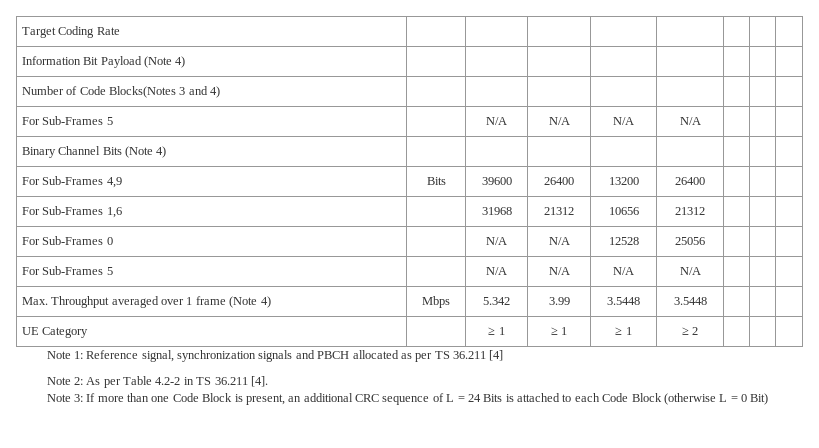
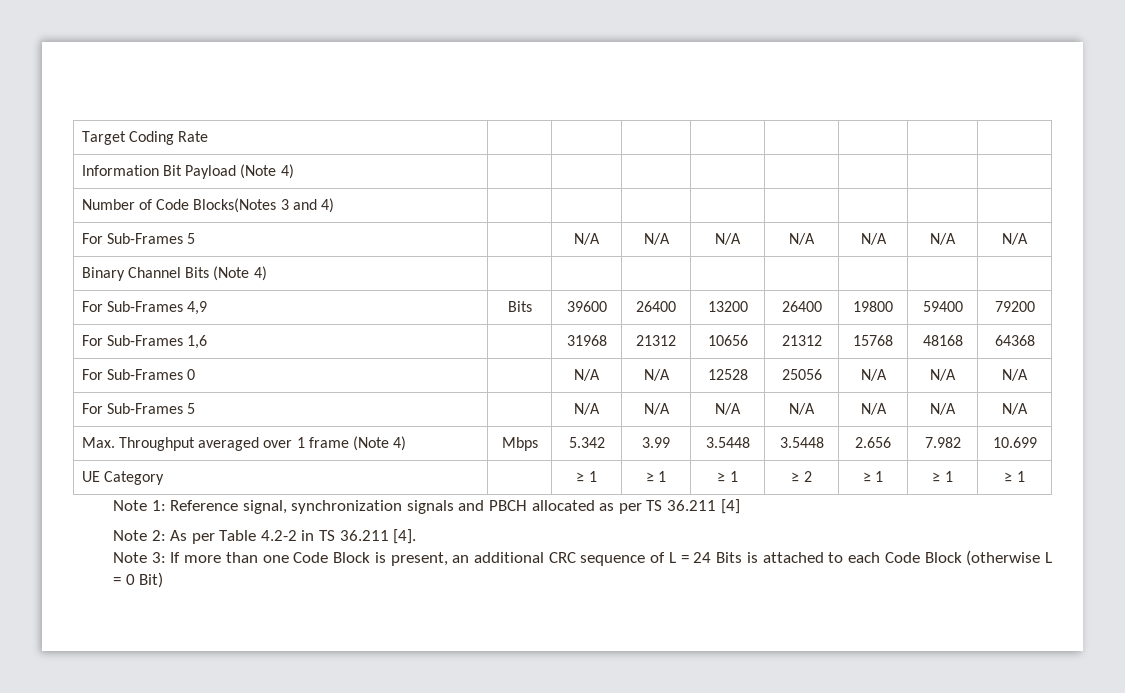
  Number of Code Blocks(Notes 3 and 4) | | | | | | | |
- For Sub-Frames 5 | | N/A | N/A | N/A | N/A | | |
+ For Sub-Frames 5 | | N/A | N/A | N/A | N/A | N/A | N/A | N/A
- For Sub-Frames 4,9 | Bits | 39600 | 26400 | 13200 | 26400 | | |
+ For Sub-Frames 4,9 | Bits | 39600 | 26400 | 13200 | 26400 | 19800 | 59400 | 79200
- For Sub-Frames 1,6 | | 31968 | 21312 | 10656 | 21312 | | |
+ For Sub-Frames 1,6 | | 31968 | 21312 | 10656 | 21312 | 15768 | 48168 | 64368
- For Sub-Frames 0 | | N/A | N/A | 12528 | 25056 | | |
- For Sub-Frames 5 | | N/A | N/A | N/A | N/A | | |
+ For Sub-Frames 0 | | N/A | N/A | 12528 | 25056 | N/A | N/A | N/A
+ For Sub-Frames 5 | | N/A | N/A | N/A | N/A | N/A | N/A | N/A
- Max. Throughput averaged over 1 frame (Note 4) | Mbps | 5.342 | 3.99 | 3.5448 | 3.5448 | | |
+ Max. Throughput averaged over 1 frame (Note 4) | Mbps | 5.342 | 3.99 | 3.5448 | 3.5448 | 2.656 | 7.982 | 10.699
- UE Category | | ≥ 1 | ≥ 1 | ≥ 1 | ≥ 2 | | |
+ UE Category | | ≥ 1 | ≥ 1 | ≥ 1 | ≥ 2 | ≥ 1 | ≥ 1 | ≥ 1

